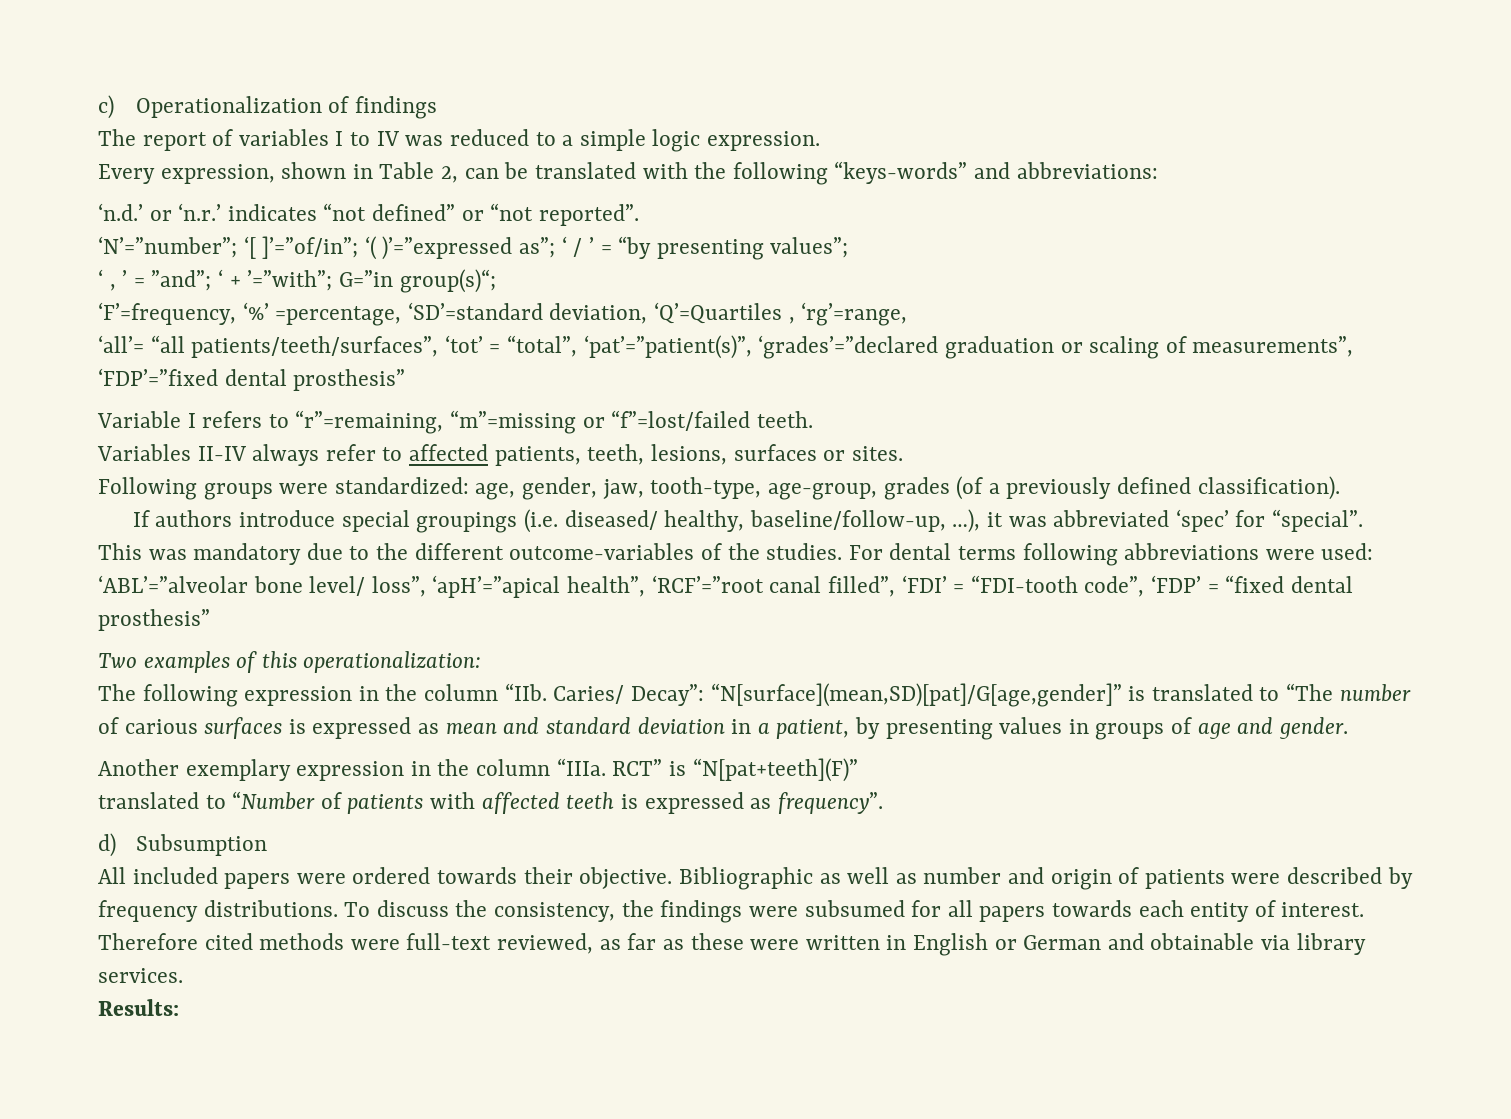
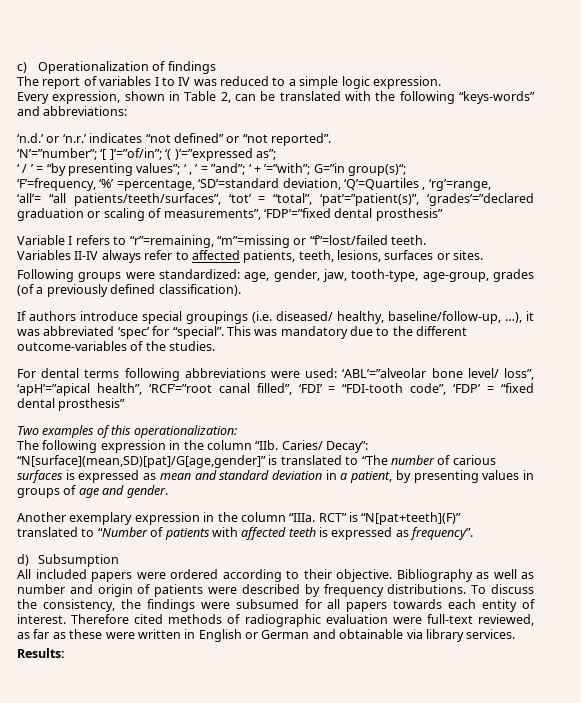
- ‘N’=”number”; ‘[ ]’=”of/in”; ‘( )’=”expressed as”; ‘ / ’ = “by presenting values”;
- ‘ , ’ = ”and”; ‘ + ’=”with”; G=”in group(s)“;
+ ‘N’=”number”; ‘[ ]’=”of/in”; ‘( )’=”expressed as”;
+ ‘ / ’ = “by presenting values”; ‘ , ’ = ”and”; ‘ + ’=”with”; G=”in group(s)“;
- This was mandatory due to the different outcome-variables of the studies. For dental terms following abbreviations were used: ‘ABL’=”alveolar bone level/ loss”, ‘apH’=”apical health”, ‘RCF’=”root canal filled”, ‘FDI’ = “FDI-tooth code”, ‘FDP’ = “fixed dental prosthesis”
+ This was mandatory due to the different outcome-variables of the studies.
+ For dental terms following abbreviations were used: ‘ABL’=”alveolar bone level/ loss”, ‘apH’=”apical health”, ‘RCF’=”root canal filled”, ‘FDI’ = “FDI-tooth code”, ‘FDP’ = “fixed dental prosthesis”
- All included papers were ordered towards their objective.
+ All included papers were ordered according to their objective.
- Bibliographic as well as number and origin of patients were described by frequency distributions.
+ Bibliography as well as number and origin of patients were described by frequency distributions.
- Therefore cited methods were full-text reviewed, as far as these were written in English or German and obtainable via library services.
+ Therefore cited methods of radiographic evaluation were full-text reviewed, as far as these were written in English or German and obtainable via library services.

